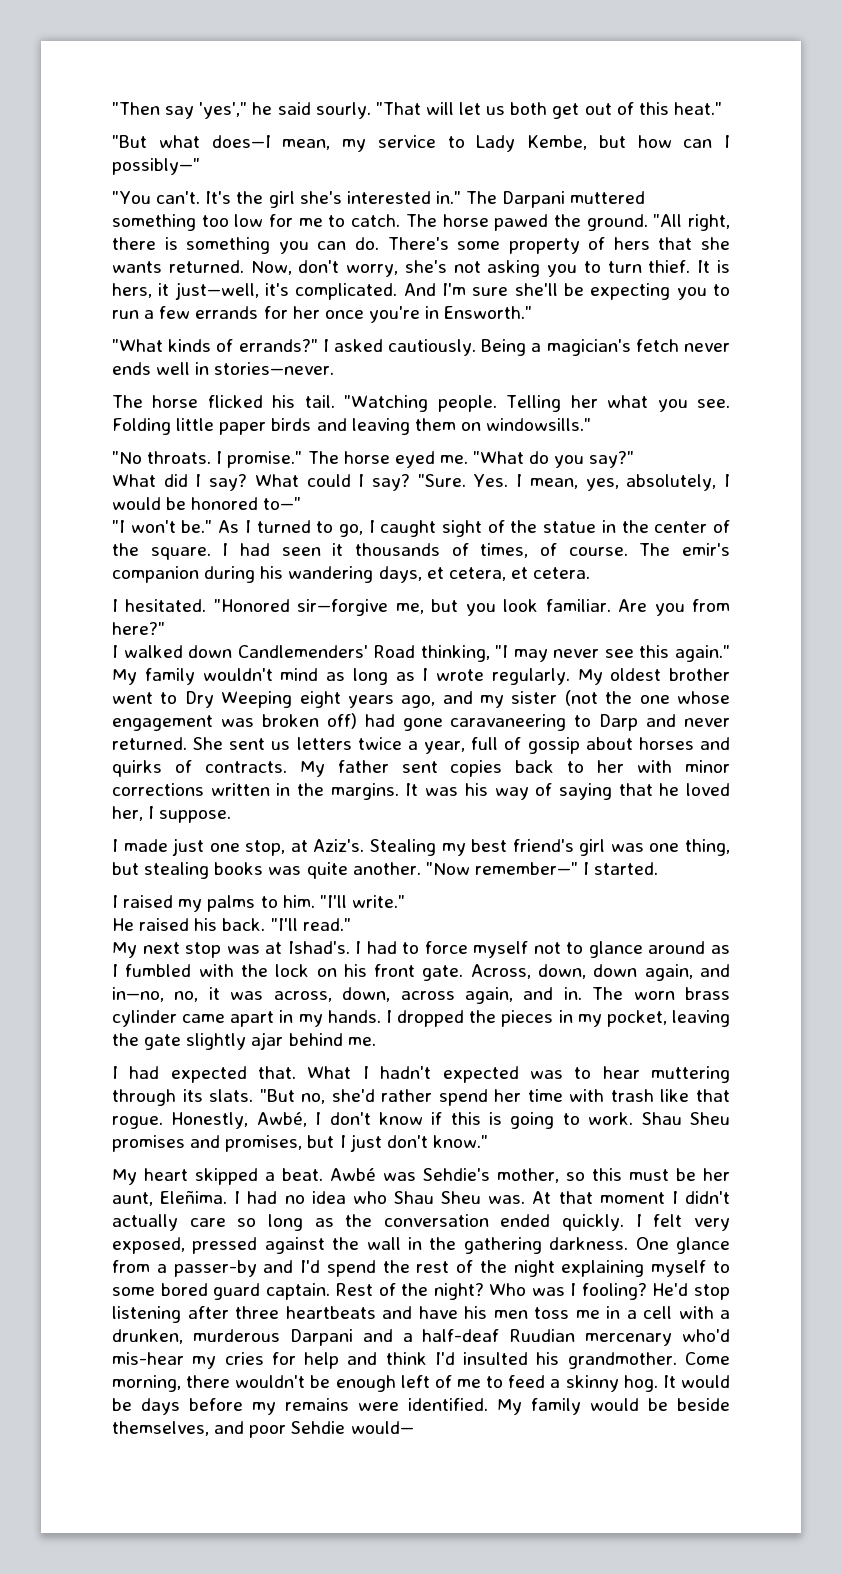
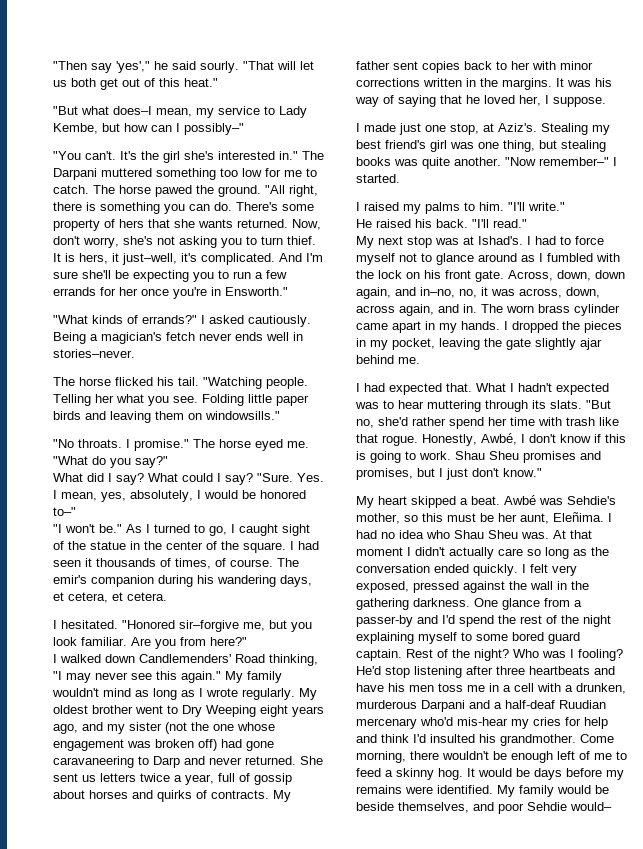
- "But what does—I mean, my service to Lady Kembe, but how can I possibly—"
+ "But what does–I mean, my service to Lady Kembe, but how can I possibly–"
- It is hers, it just—well, it's complicated.
+ It is hers, it just–well, it's complicated.
- Being a magician's fetch never ends well in stories—never.
+ Being a magician's fetch never ends well in stories–never.
- Yes. I mean, yes, absolutely, I would be honored to—"
+ Yes. I mean, yes, absolutely, I would be honored to–"
- "Honored sir—forgive me, but you look familiar.
+ "Honored sir–forgive me, but you look familiar.
- "Now remember—" I started.
+ "Now remember–" I started.
- Across, down, down again, and in—no, no, it was across, down, across again, and in.
+ Across, down, down again, and in–no, no, it was across, down, across again, and in.
- My family would be beside themselves, and poor Sehdie would—
+ My family would be beside themselves, and poor Sehdie would–

